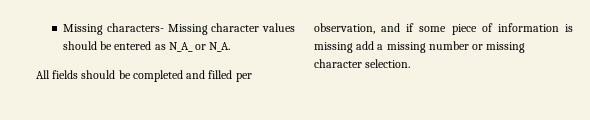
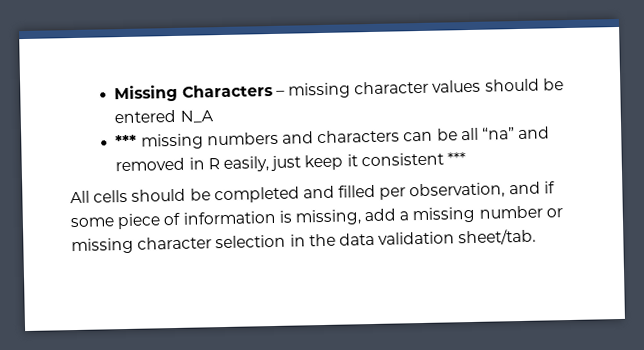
- Missing characters- Missing character values should be entered as N_A_ or N_A.
+ Missing Characters – missing character values should be entered N_A
+ *** missing numbers and characters can be all “na” and removed in R easily, just keep it consistent ***
- All fields should be completed and filled per observation, and if some piece of information is missing add a missing number or missing character selection.
+ All cells should be completed and filled per observation, and if some piece of information is missing, add a missing number or missing character selection in the data validation sheet/tab.

